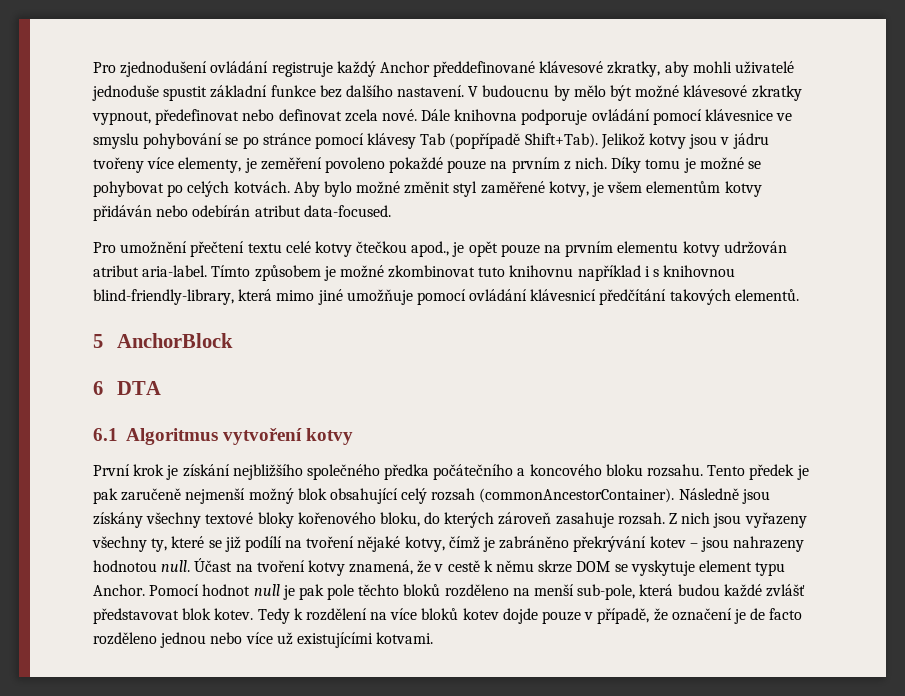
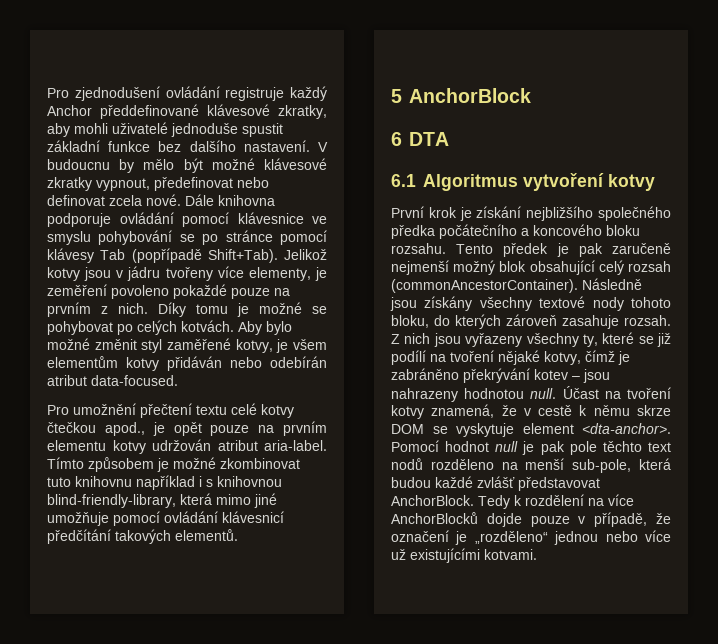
- Následně jsou získány všechny textové bloky kořenového bloku, do kterých zároveň zasahuje rozsah.
+ Následně jsou získány všechny textové nody tohoto bloku, do kterých zároveň zasahuje rozsah.
- Účast na tvoření kotvy znamená, že v cestě k němu skrze DOM se vyskytuje element typu Anchor.
+ Účast na tvoření kotvy znamená, že v cestě k němu skrze DOM se vyskytuje element <dta-anchor>.
- Pomocí hodnot null je pak pole těchto bloků rozděleno na menší sub-pole, která budou každé zvlášť představovat blok kotev.
+ Pomocí hodnot null je pak pole těchto text nodů rozděleno na menší sub-pole, která budou každé zvlášť představovat AnchorBlock.
- Tedy k rozdělení na více bloků kotev dojde pouze v případě, že označení je de facto rozděleno jednou nebo více už existujícími kotvami.
+ Tedy k rozdělení na více AnchorBlocků dojde pouze v případě, že označení je „rozděleno“ jednou nebo více už existujícími kotvami.

